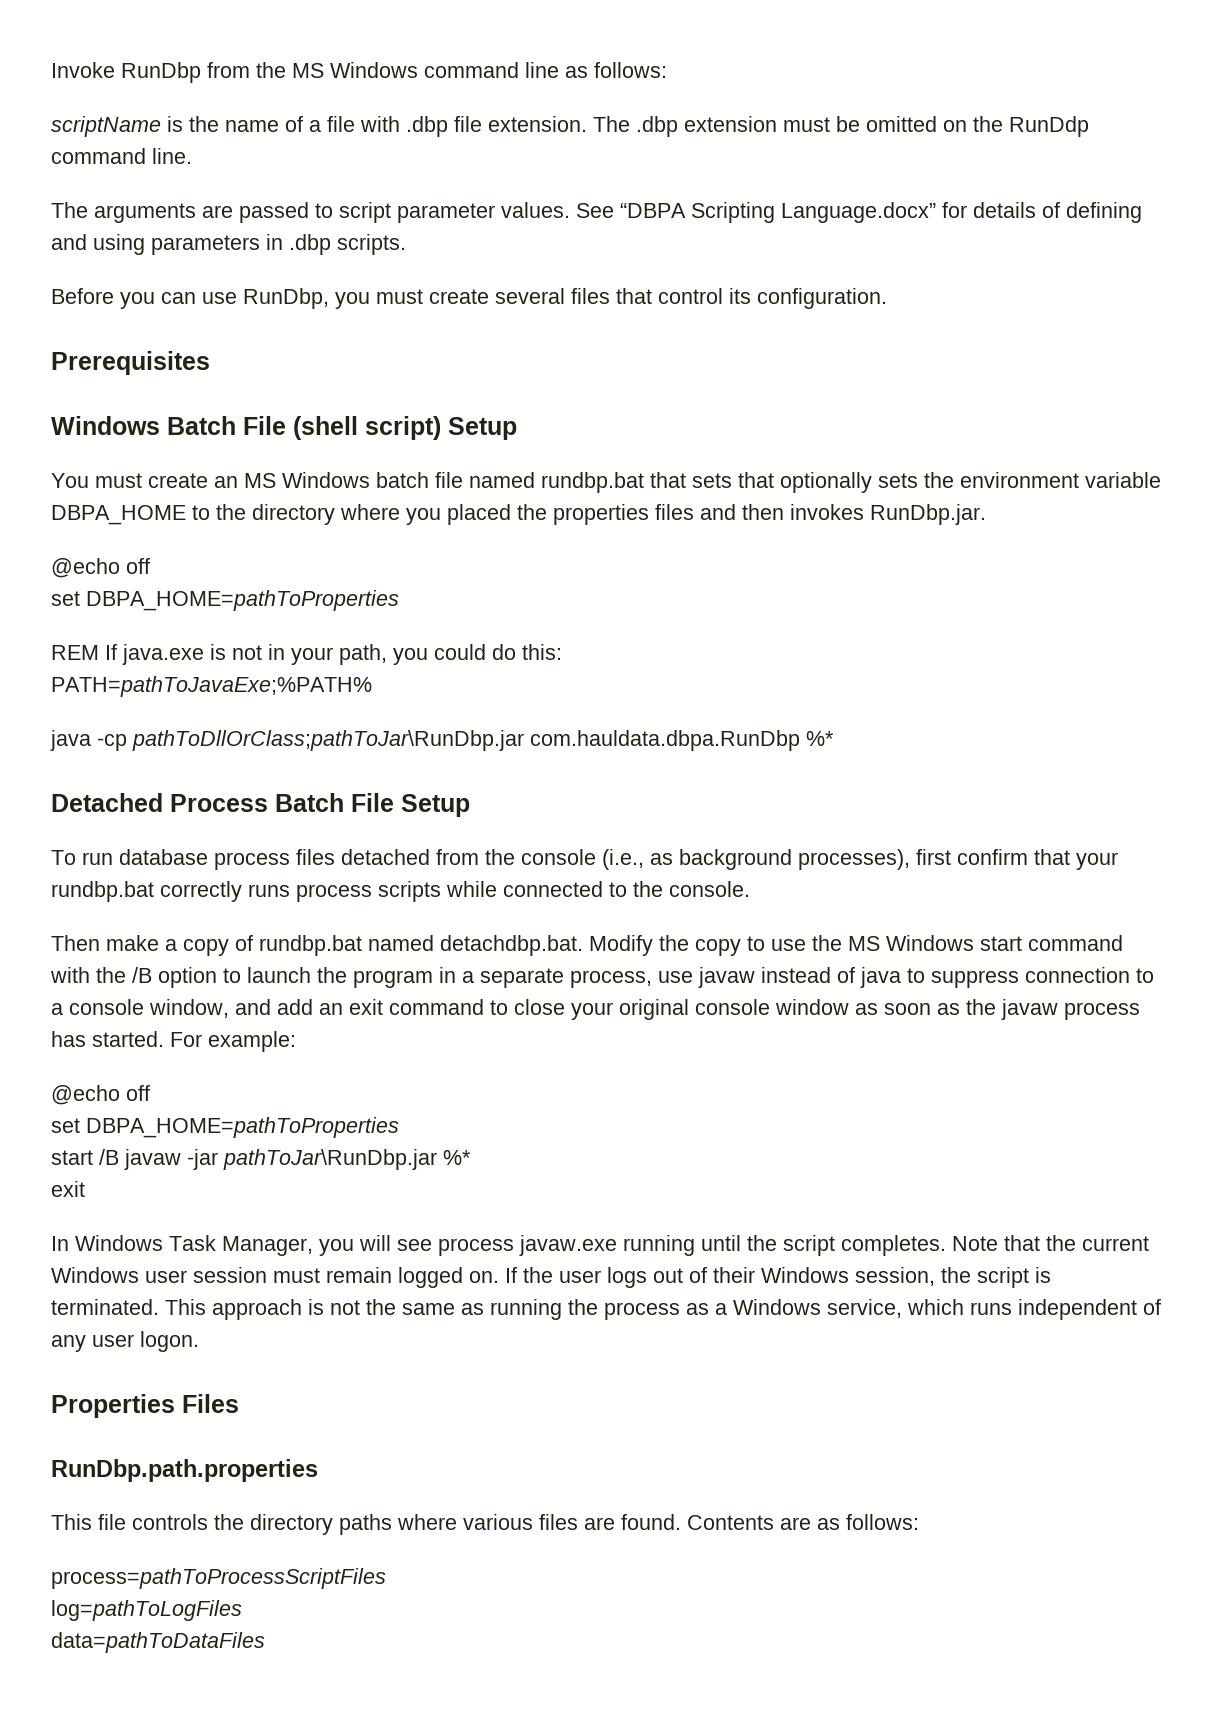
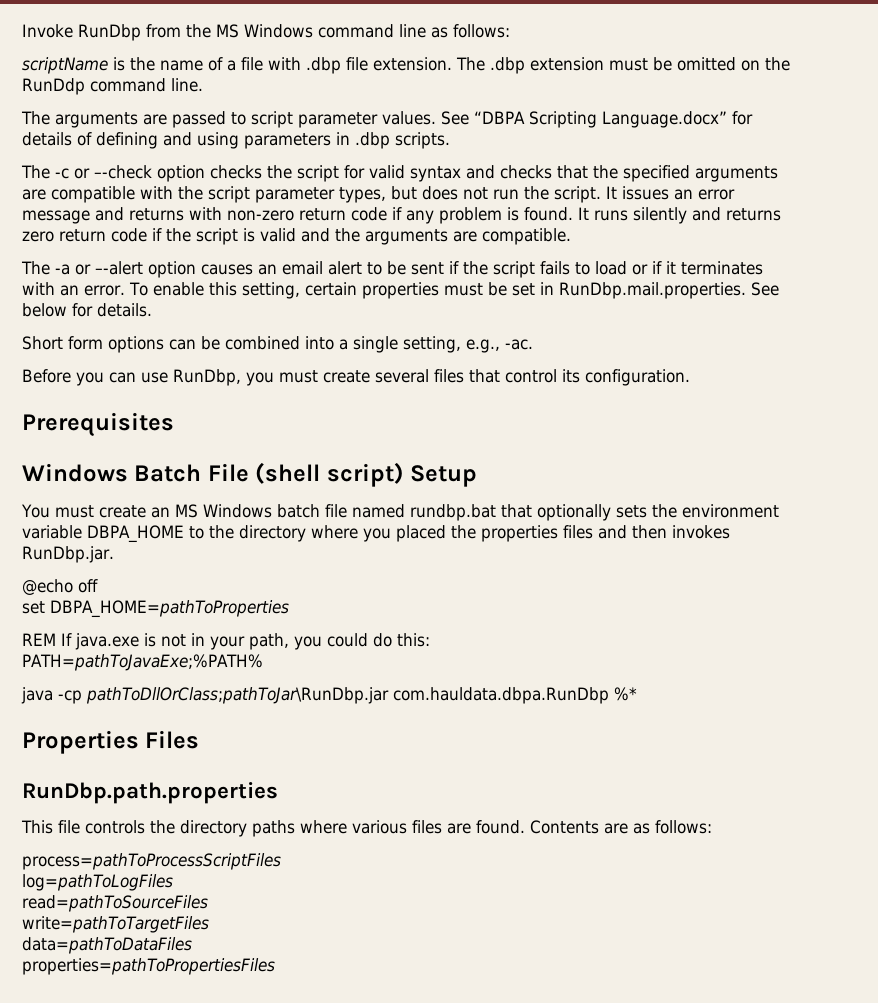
+ The -c or –-check option checks the script for valid syntax and checks that the specified arguments are compatible with the script parameter types, but does not run the script. It issues an error message and returns with non-zero return code if any problem is found. It runs silently and returns zero return code if the script is valid and the arguments are compatible.
+ The -a or –-alert option causes an email alert to be sent if the script fails to load or if it terminates with an error. To enable this setting, certain properties must be set in RunDbp.mail.properties. See below for details.
+ Short form options can be combined into a single setting, e.g., -ac.
- You must create an MS Windows batch file named rundbp.bat that sets that optionally sets the environment variable DBPA_HOME to the directory where you placed the properties files and then invokes RunDbp.jar.
+ You must create an MS Windows batch file named rundbp.bat that optionally sets the environment variable DBPA_HOME to the directory where you placed the properties files and then invokes RunDbp.jar.
- Detached Process Batch File Setup
- To run database process files detached from the console (i.e., as background processes), first confirm that your rundbp.bat correctly runs process scripts while connected to the console.
- Then make a copy of rundbp.bat named detachdbp.bat. Modify the copy to use the MS Windows start command with the /B option to launch the program in a separate process, use javaw instead of java to suppress connection to a console window, and add an exit command to close your original console window as soon as the javaw process has started. For example:
- @echo off
- set DBPA_HOME=pathToProperties
- start /B javaw -jar pathToJar\RunDbp.jar %*
- exit
- In Windows Task Manager, you will see process javaw.exe running until the script completes. Note that the current Windows user session must remain logged on. If the user logs out of their Windows session, the script is terminated. This approach is not the same as running the process as a Windows service, which runs independent of any user logon.
+ read=pathToSourceFiles
+ write=pathToTargetFiles
+ properties=pathToPropertiesFiles

